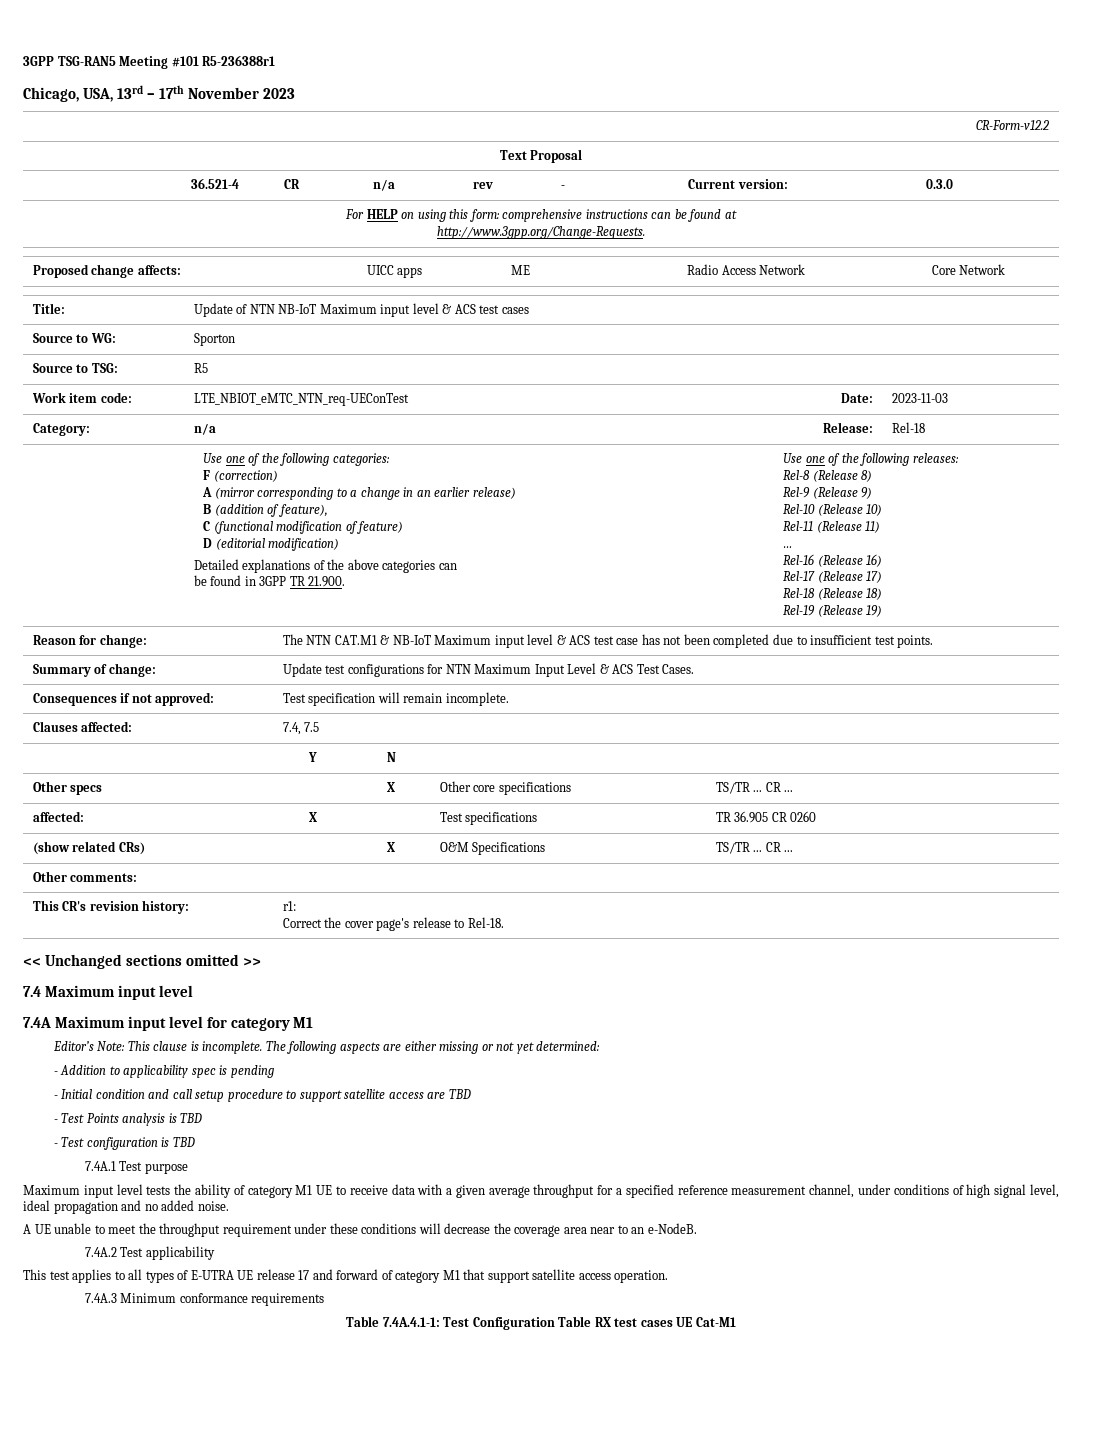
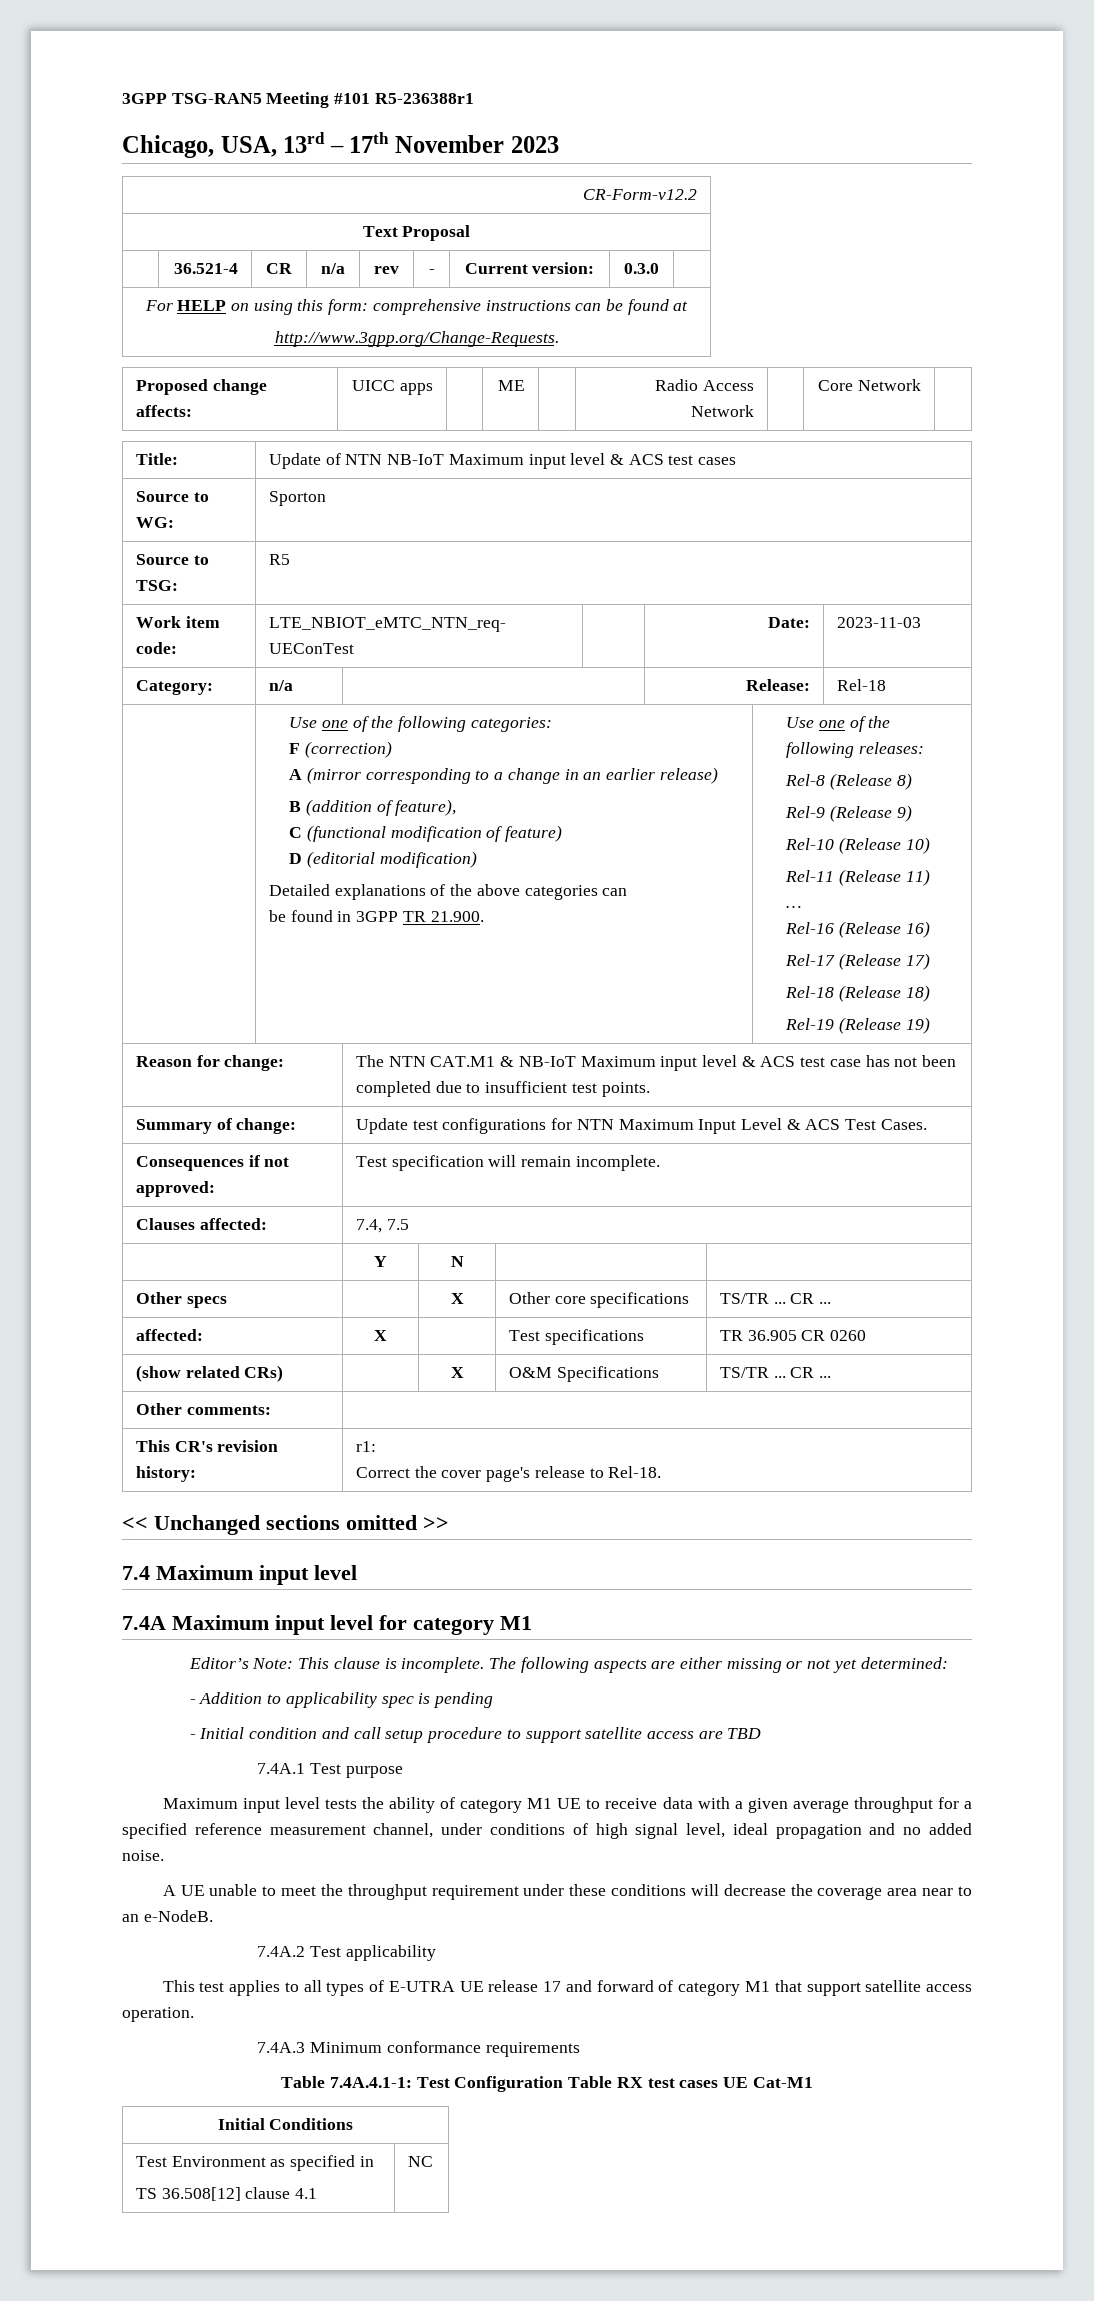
- - Test Points analysis is TBD
- - Test configuration is TBD
+ Initial Conditions
+ Test Environment as specified in
+ TS 36.508[12] clause 4.1 | NC

